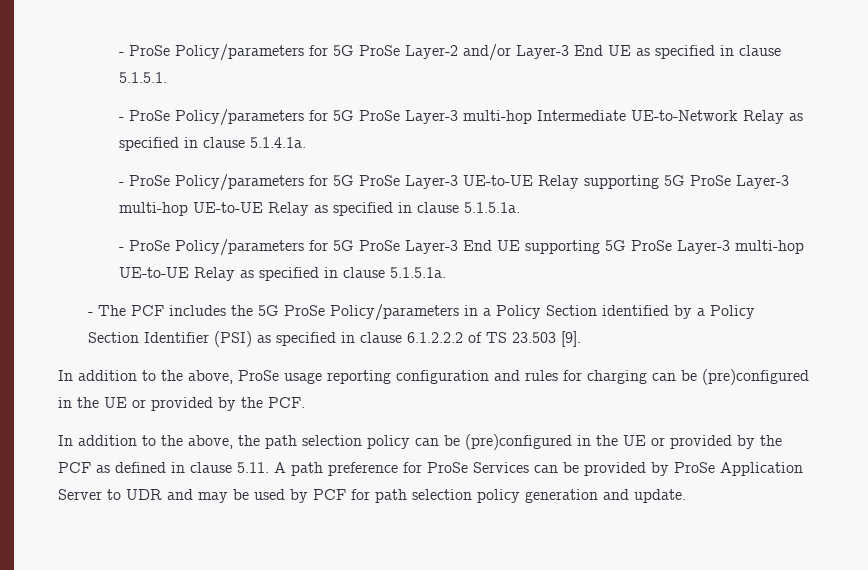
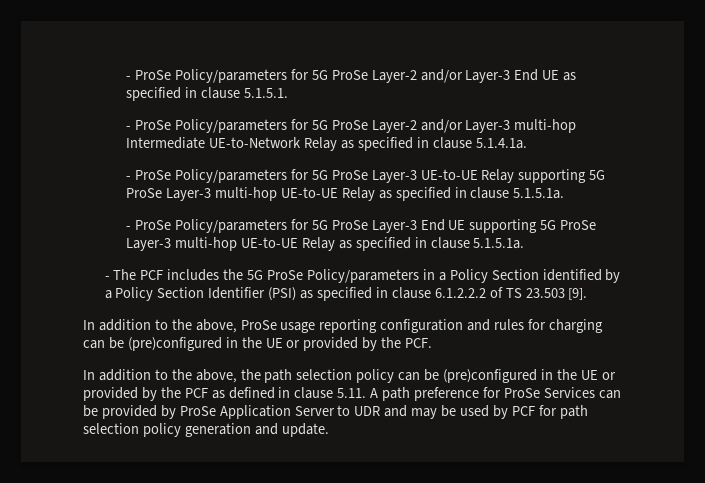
- - ProSe Policy/parameters for 5G ProSe Layer-3 multi-hop Intermediate UE-to-Network Relay as specified in clause 5.1.4.1a.
+ - ProSe Policy/parameters for 5G ProSe Layer-2 and/or Layer-3 multi-hop Intermediate UE-to-Network Relay as specified in clause 5.1.4.1a.

